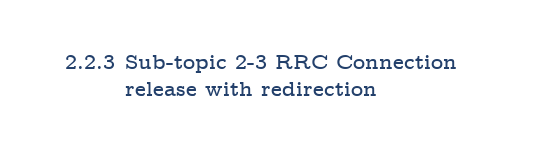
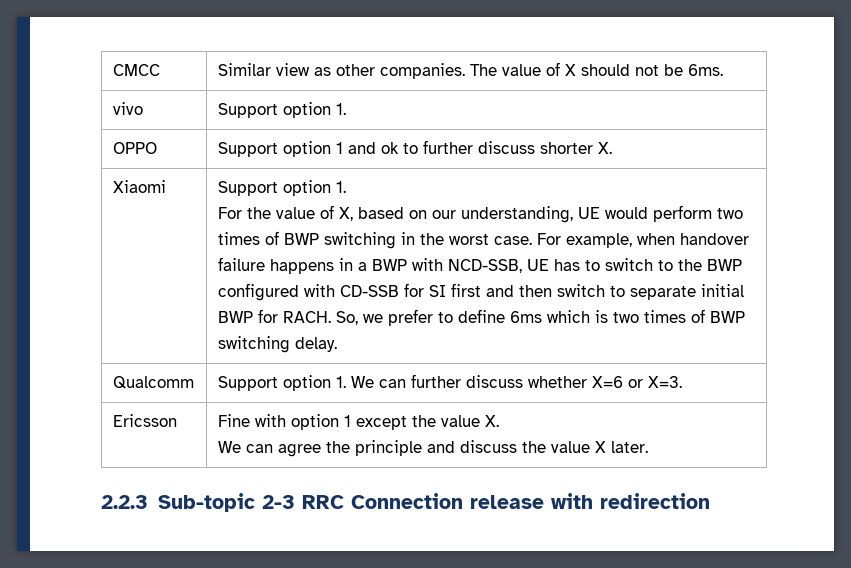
+ CMCC | Similar view as other companies. The value of X should not be 6ms.
+ vivo | Support option 1.
+ OPPO | Support option 1 and ok to further discuss shorter X.
+ Xiaomi | Support option 1.
+ For the value of X, based on our understanding, UE would perform two times of BWP switching in the worst case. For example, when handover failure happens in a BWP with NCD-SSB, UE has to switch to the BWP configured with CD-SSB for SI first and then switch to separate initial BWP for RACH. So, we prefer to define 6ms which is two times of BWP switching delay.
+ Qualcomm | Support option 1. We can further discuss whether X=6 or X=3.
+ Ericsson | Fine with option 1 except the value X.
+ We can agree the principle and discuss the value X later.

